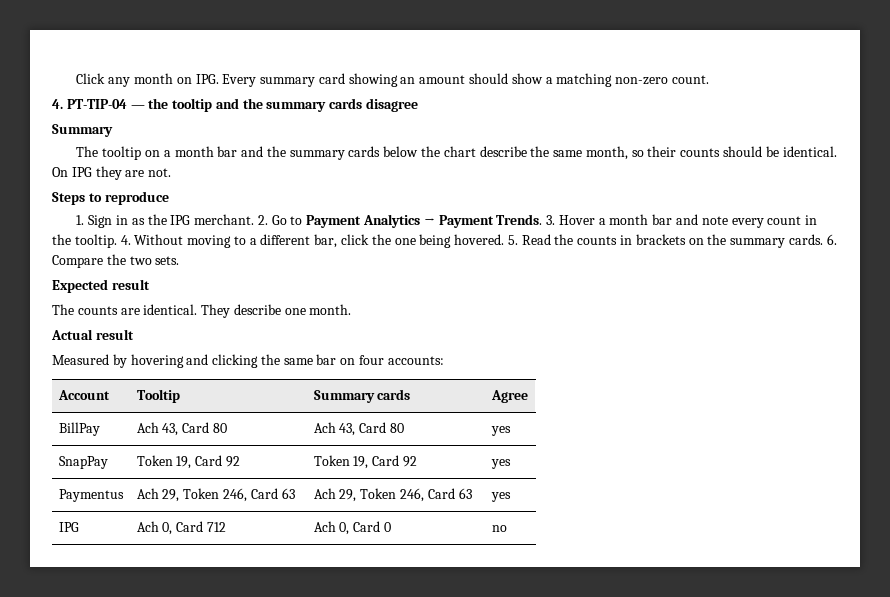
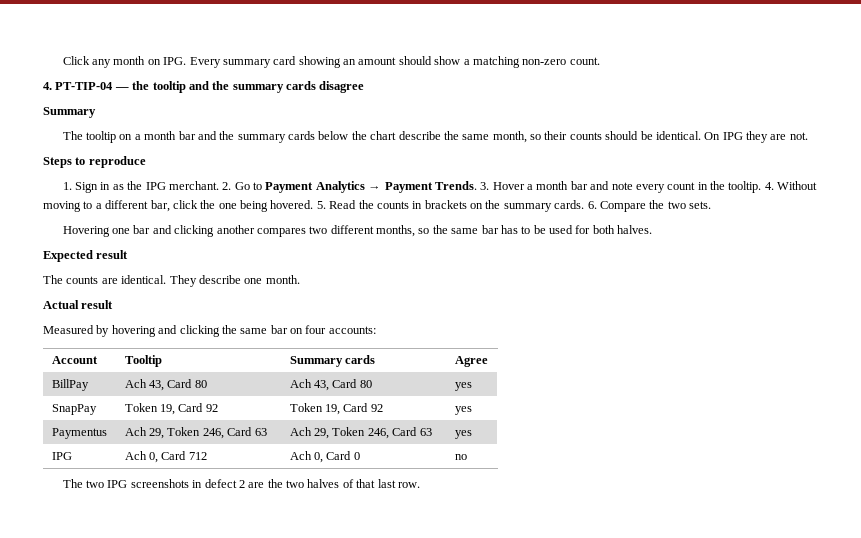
+ Hovering one bar and clicking another compares two different months, so the same bar has to be used for both halves.
+ The two IPG screenshots in defect 2 are the two halves of that last row.

